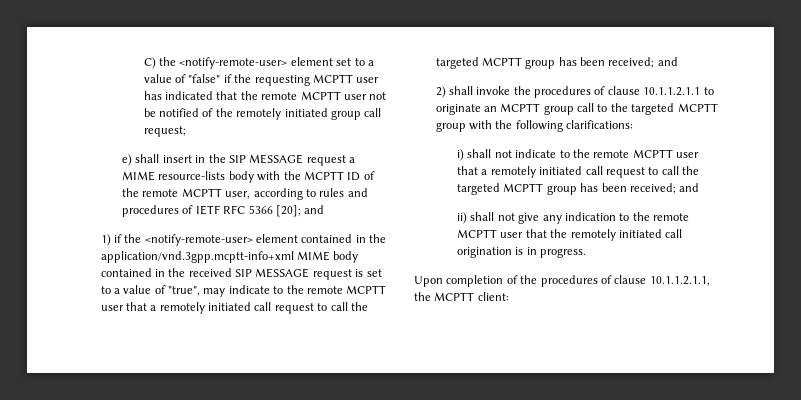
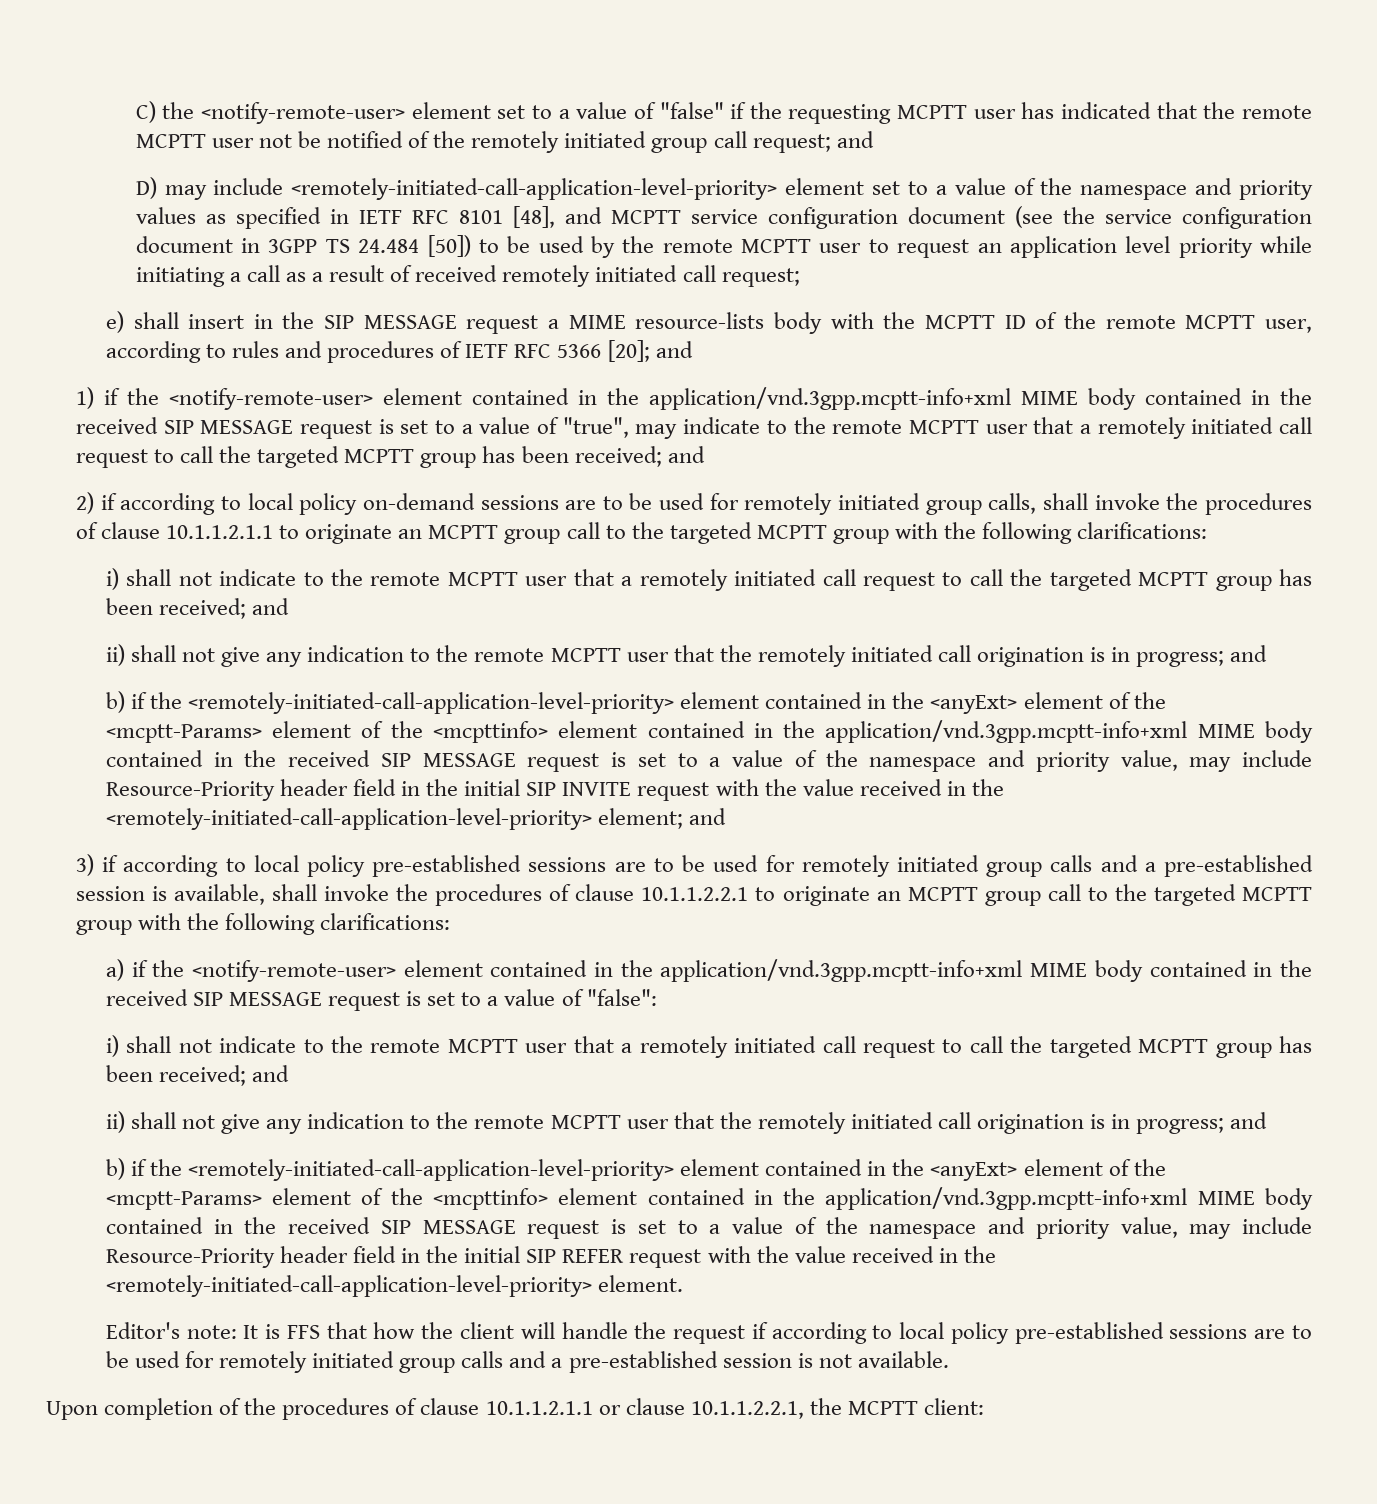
- C) the <notify-remote-user> element set to a value of "false" if the requesting MCPTT user has indicated that the remote MCPTT user not be notified of the remotely initiated group call request;
+ C) the <notify-remote-user> element set to a value of "false" if the requesting MCPTT user has indicated that the remote MCPTT user not be notified of the remotely initiated group call request; and
+ D) may include <remotely-initiated-call-application-level-priority> element set to a value of the namespace and priority values as specified in IETF RFC 8101 [48], and MCPTT service configuration document (see the service configuration document in 3GPP TS 24.484 [50]) to be used by the remote MCPTT user to request an application level priority while initiating a call as a result of received remotely initiated call request;
- 2) shall invoke the procedures of clause 10.1.1.2.1.1 to originate an MCPTT group call to the targeted MCPTT group with the following clarifications:
+ 2) if according to local policy on-demand sessions are to be used for remotely initiated group calls, shall invoke the procedures of clause 10.1.1.2.1.1 to originate an MCPTT group call to the targeted MCPTT group with the following clarifications:
  i) shall not indicate to the remote MCPTT user that a remotely initiated call request to call the targeted MCPTT group has been received; and
- ii) shall not give any indication to the remote MCPTT user that the remotely initiated call origination is in progress.
+ ii) shall not give any indication to the remote MCPTT user that the remotely initiated call origination is in progress; and
+ b) if the <remotely-initiated-call-application-level-priority> element contained in the <anyExt> element of the <mcptt-Params> element of the <mcpttinfo> element contained in the application/vnd.3gpp.mcptt-info+xml MIME body contained in the received SIP MESSAGE request is set to a value of the namespace and priority value, may include Resource-Priority header field in the initial SIP INVITE request with the value received in the <remotely-initiated-call-application-level-priority> element; and
+ 3) if according to local policy pre-established sessions are to be used for remotely initiated group calls and a pre-established session is available, shall invoke the procedures of clause 10.1.1.2.2.1 to originate an MCPTT group call to the targeted MCPTT group with the following clarifications:
+ a) if the <notify-remote-user> element contained in the application/vnd.3gpp.mcptt-info+xml MIME body contained in the received SIP MESSAGE request is set to a value of "false":
+ i) shall not indicate to the remote MCPTT user that a remotely initiated call request to call the targeted MCPTT group has been received; and
+ ii) shall not give any indication to the remote MCPTT user that the remotely initiated call origination is in progress; and
+ b) if the <remotely-initiated-call-application-level-priority> element contained in the <anyExt> element of the <mcptt-Params> element of the <mcpttinfo> element contained in the application/vnd.3gpp.mcptt-info+xml MIME body contained in the received SIP MESSAGE request is set to a value of the namespace and priority value, may include Resource-Priority header field in the initial SIP REFER request with the value received in the <remotely-initiated-call-application-level-priority> element.
+ Editor's note: It is FFS that how the client will handle the request if according to local policy pre-established sessions are to be used for remotely initiated group calls and a pre-established session is not available.
- Upon completion of the procedures of clause 10.1.1.2.1.1, the MCPTT client:
+ Upon completion of the procedures of clause 10.1.1.2.1.1 or clause 10.1.1.2.2.1, the MCPTT client:

